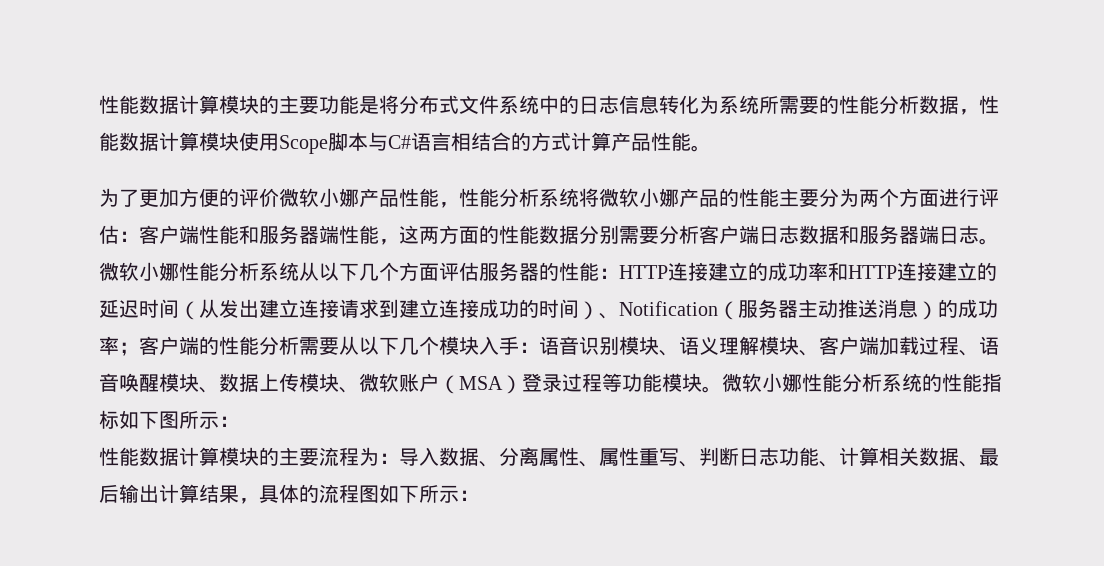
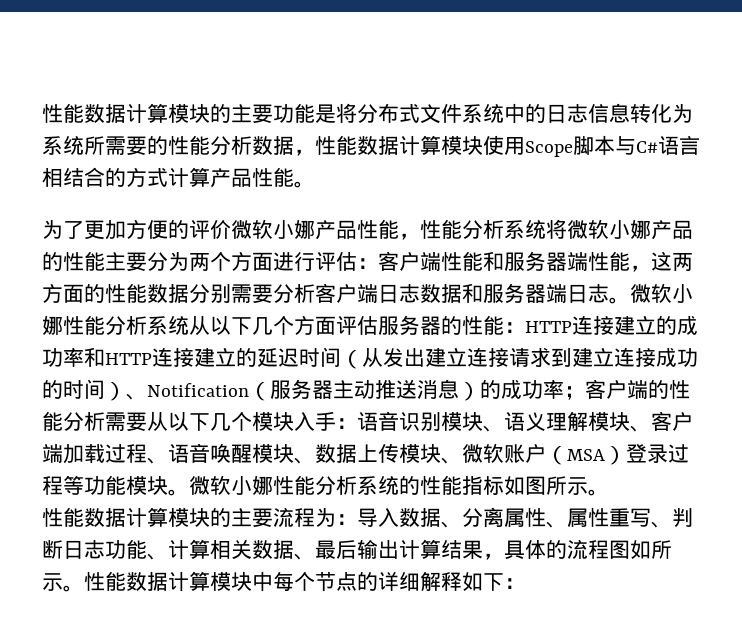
- 微软小娜性能分析系统的性能指标如下图所示：
+ 微软小娜性能分析系统的性能指标如图所示。
- 性能数据计算模块的主要流程为：导入数据、分离属性、属性重写、判断日志功能、计算相关数据、最后输出计算结果，具体的流程图如下所示：
+ 性能数据计算模块的主要流程为：导入数据、分离属性、属性重写、判断日志功能、计算相关数据、最后输出计算结果，具体的流程图如所示。性能数据计算模块中每个节点的详细解释如下：

